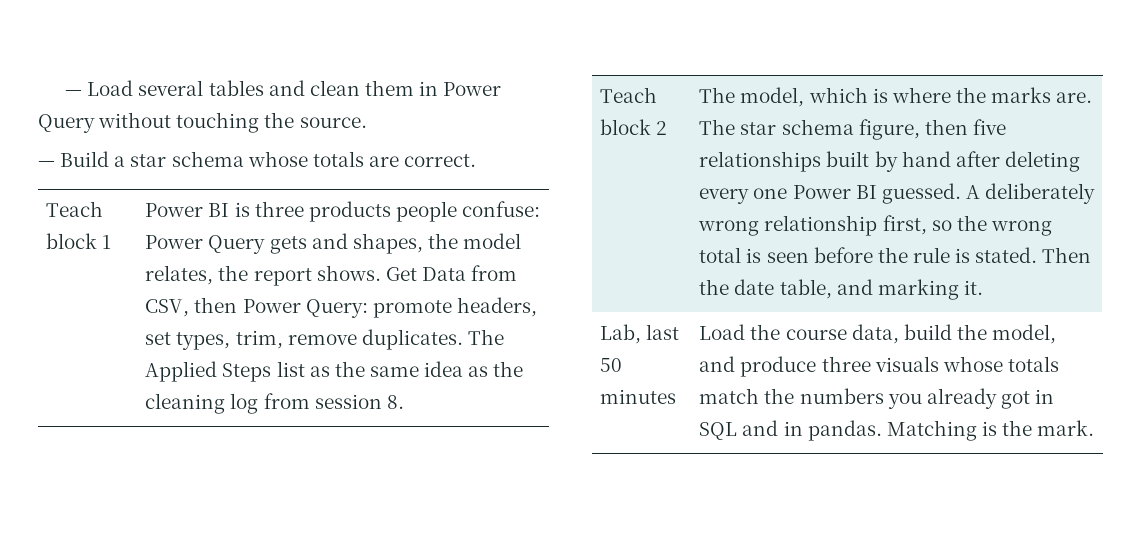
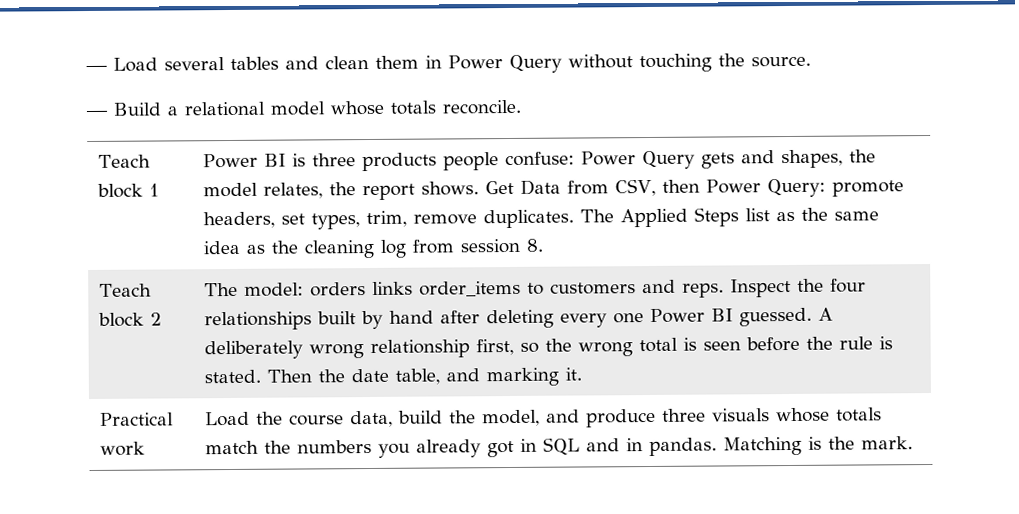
- — Build a star schema whose totals are correct.
+ — Build a relational model whose totals reconcile.
- The model, which is where the marks are. The star schema figure, then five relationships built by hand after deleting every one Power BI guessed.
+ The model: orders links order_items to customers and reps. Inspect the four relationships built by hand after deleting every one Power BI guessed.
- Lab, last 50 minutes | Load the course data, build the model, and produce three visuals whose totals match the numbers you already got in SQL and in pandas. Matching is the mark.
+ Practical work | Load the course data, build the model, and produce three visuals whose totals match the numbers you already got in SQL and in pandas. Matching is the mark.

